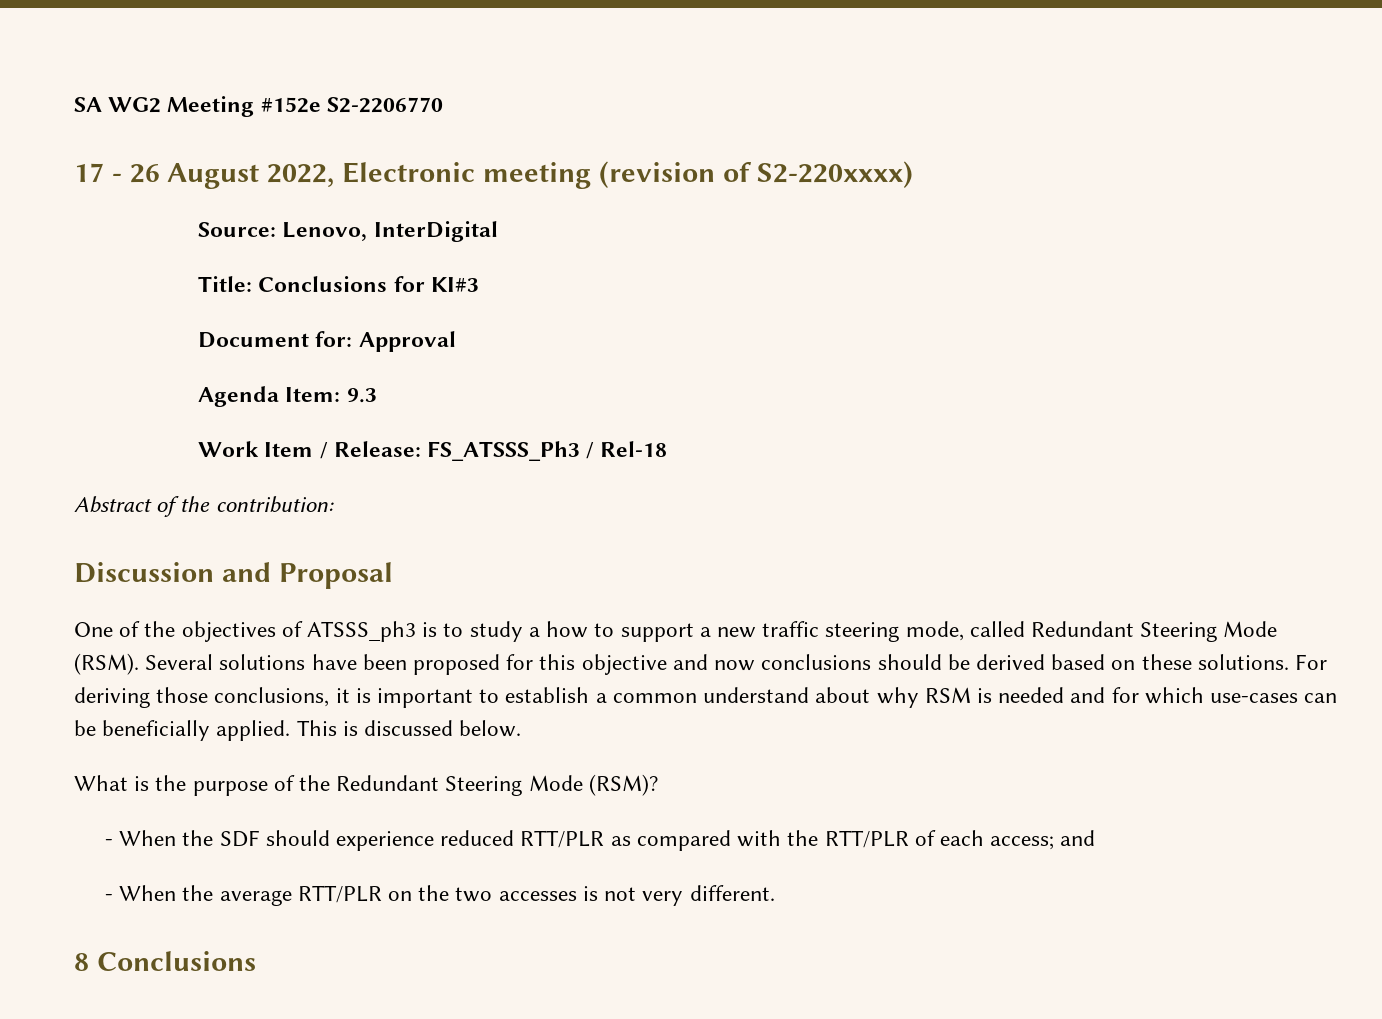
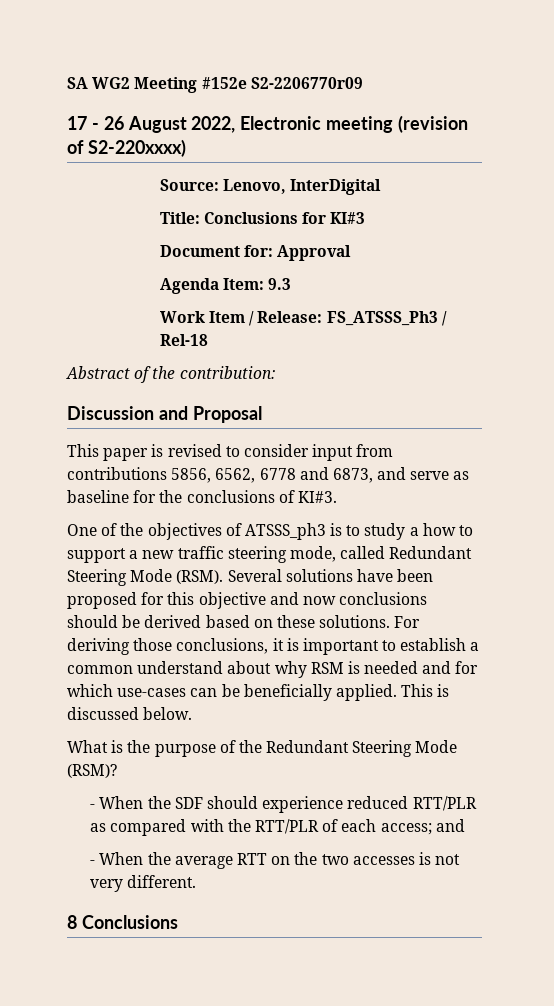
- SA WG2 Meeting #152e S2-2206770
+ SA WG2 Meeting #152e S2-2206770r09
+ This paper is revised to consider input from contributions 5856, 6562, 6778 and 6873, and serve as baseline for the conclusions of KI#3.
- - When the average RTT/PLR on the two accesses is not very different.
+ - When the average RTT on the two accesses is not very different.

